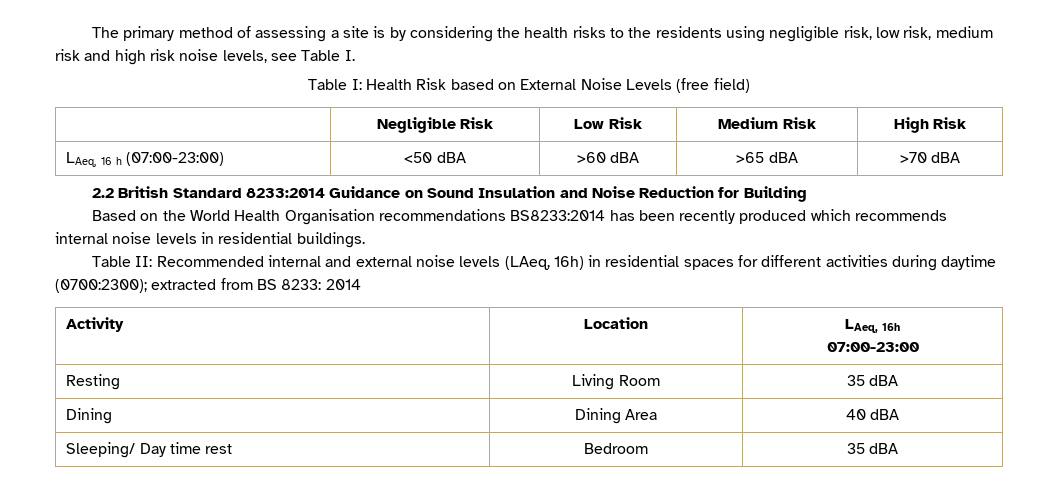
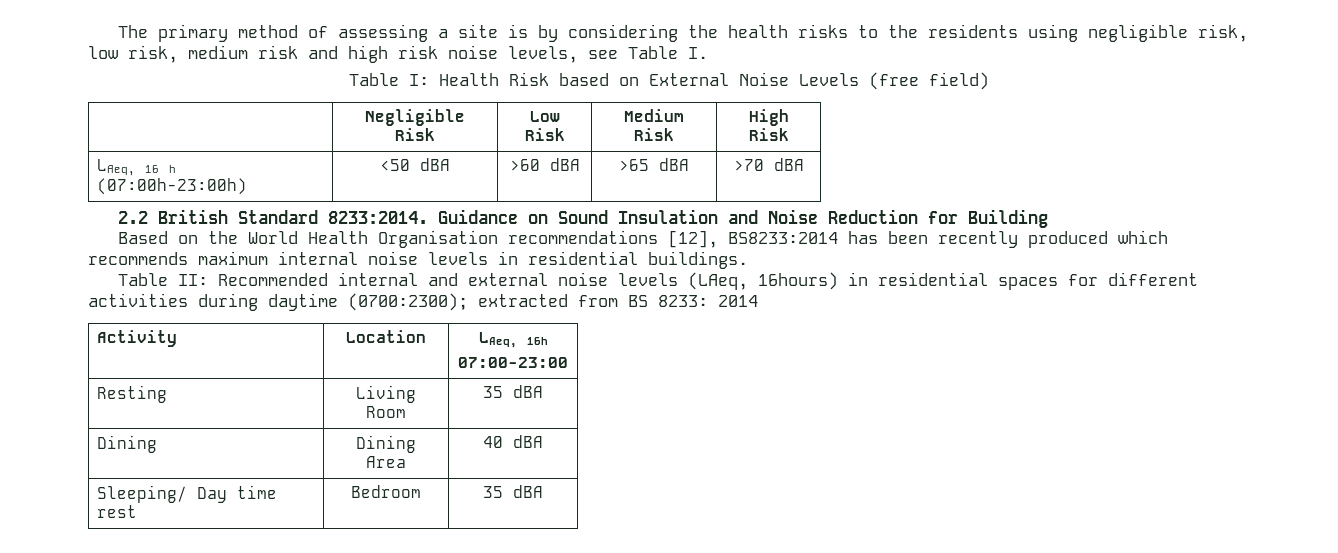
- LAeq, 16 h (07:00-23:00) | <50 dBA | >60 dBA | >65 dBA | >70 dBA
+ LAeq, 16 h (07:00h-23:00h) | <50 dBA | >60 dBA | >65 dBA | >70 dBA
- 2.2 British Standard 8233:2014 Guidance on Sound Insulation and Noise Reduction for Building
+ 2.2 British Standard 8233:2014. Guidance on Sound Insulation and Noise Reduction for Building
- Based on the World Health Organisation recommendations BS8233:2014 has been recently produced which recommends internal noise levels in residential buildings.
+ Based on the World Health Organisation recommendations [12], BS8233:2014 has been recently produced which recommends maximum internal noise levels in residential buildings.
- Table II: Recommended internal and external noise levels (LAeq, 16h) in residential spaces for different activities during daytime (0700:2300); extracted from BS 8233: 2014
+ Table II: Recommended internal and external noise levels (LAeq, 16hours) in residential spaces for different activities during daytime (0700:2300); extracted from BS 8233: 2014

